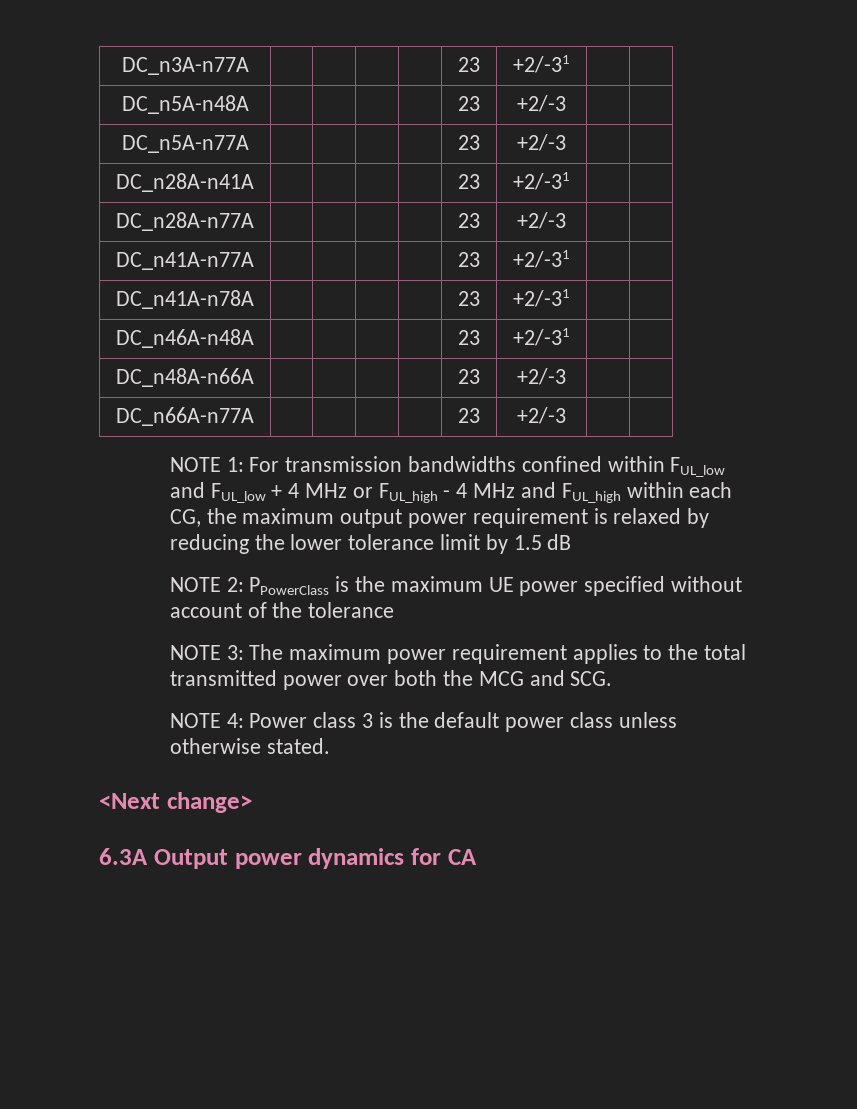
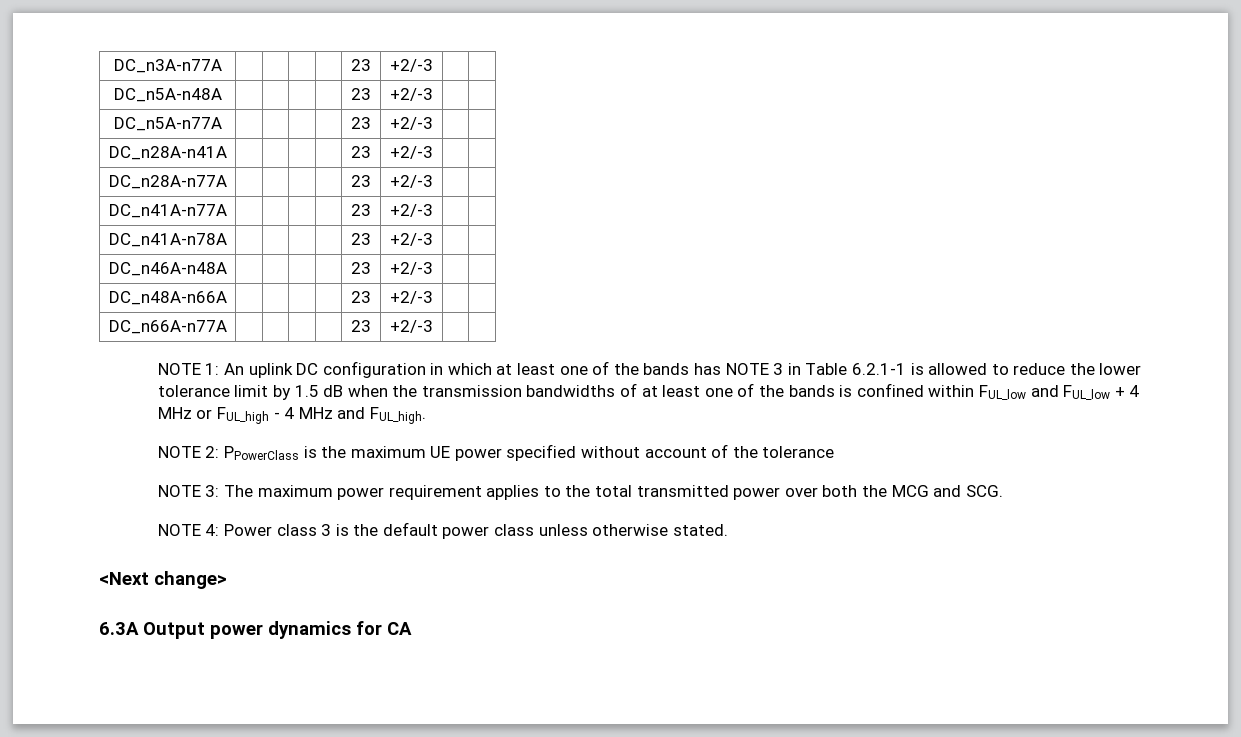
- DC_n3A-n77A | | | | | 23 | +2/-31 | |
+ DC_n3A-n77A | | | | | 23 | +2/-3 | |
- DC_n28A-n41A | | | | | 23 | +2/-31 | |
+ DC_n28A-n41A | | | | | 23 | +2/-3 | |
- DC_n41A-n77A | | | | | 23 | +2/-31 | |
+ DC_n41A-n77A | | | | | 23 | +2/-3 | |
- DC_n41A-n78A | | | | | 23 | +2/-31 | |
+ DC_n41A-n78A | | | | | 23 | +2/-3 | |
- DC_n46A-n48A | | | | | 23 | +2/-31 | |
+ DC_n46A-n48A | | | | | 23 | +2/-3 | |
- NOTE 1: For transmission bandwidths confined within FUL_low and FUL_low + 4 MHz or FUL_high - 4 MHz and FUL_high within each CG, the maximum output power requirement is relaxed by reducing the lower tolerance limit by 1.5 dB
+ NOTE 1: An uplink DC configuration in which at least one of the bands has NOTE 3 in Table 6.2.1-1 is allowed to reduce the lower tolerance limit by 1.5 dB when the transmission bandwidths of at least one of the bands is confined within FUL_low and FUL_low + 4 MHz or FUL_high - 4 MHz and FUL_high.

